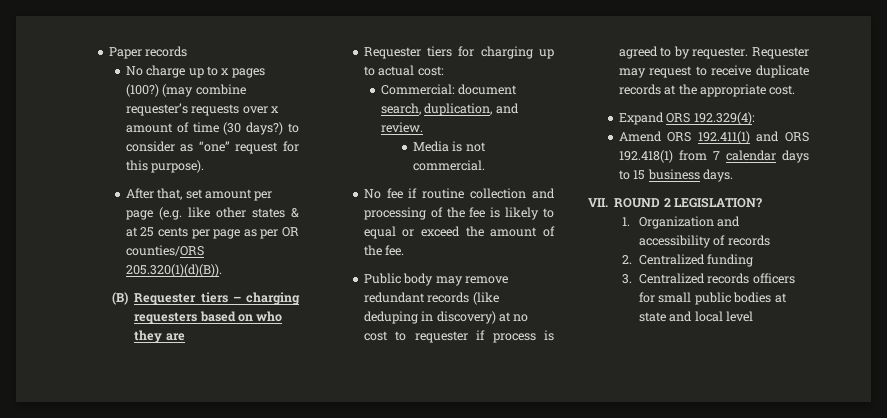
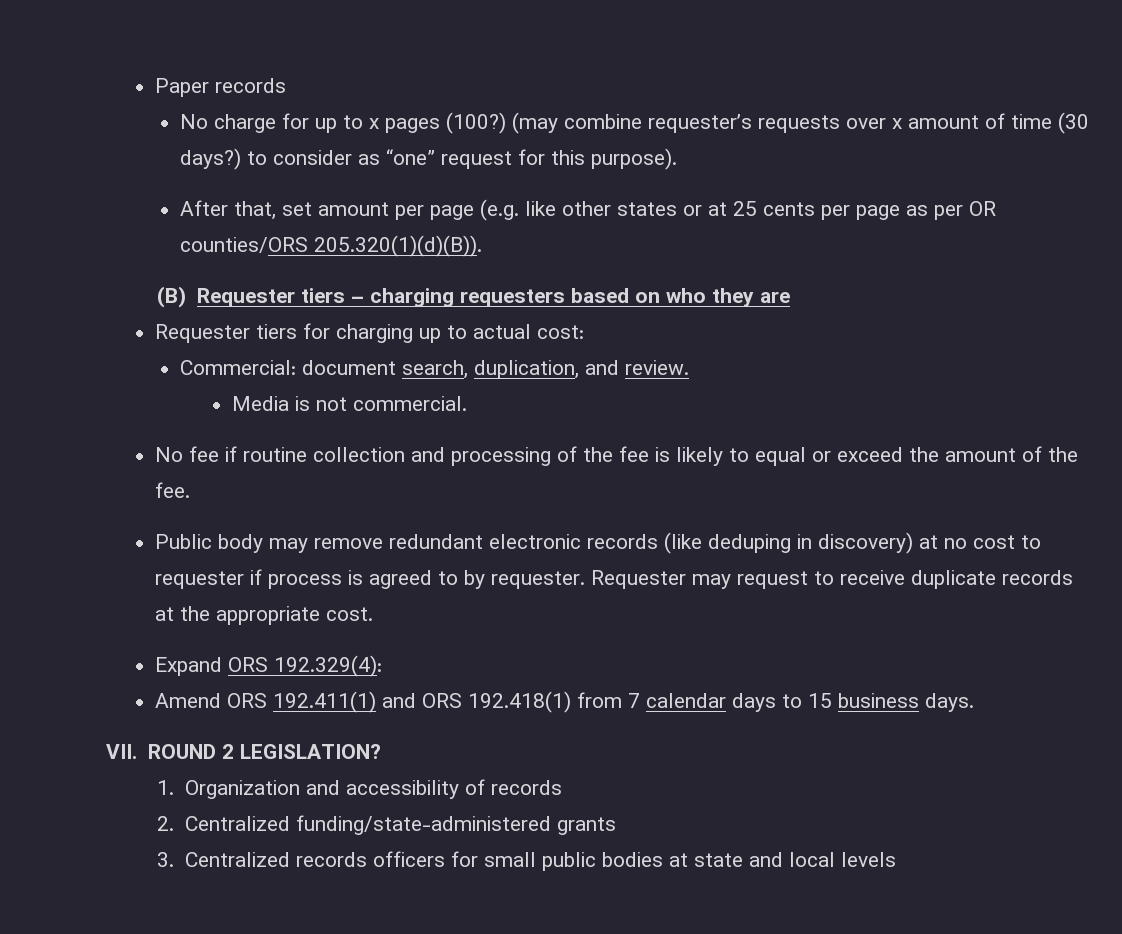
- No charge up to x pages (100?)
+ No charge for up to x pages (100?)
- After that, set amount per page (e.g. like other states & at 25 cents per page as per OR counties/ORS 205.320(1)(d)(B)).
+ After that, set amount per page (e.g. like other states or at 25 cents per page as per OR counties/ORS 205.320(1)(d)(B)).
- Public body may remove redundant records (like deduping in discovery) at no cost to requester if process is agreed to by requester.
+ Public body may remove redundant electronic records (like deduping in discovery) at no cost to requester if process is agreed to by requester.
- 2. Centralized funding
+ 2. Centralized funding/state-administered grants
- 3. Centralized records officers for small public bodies at state and local level
+ 3. Centralized records officers for small public bodies at state and local levels

